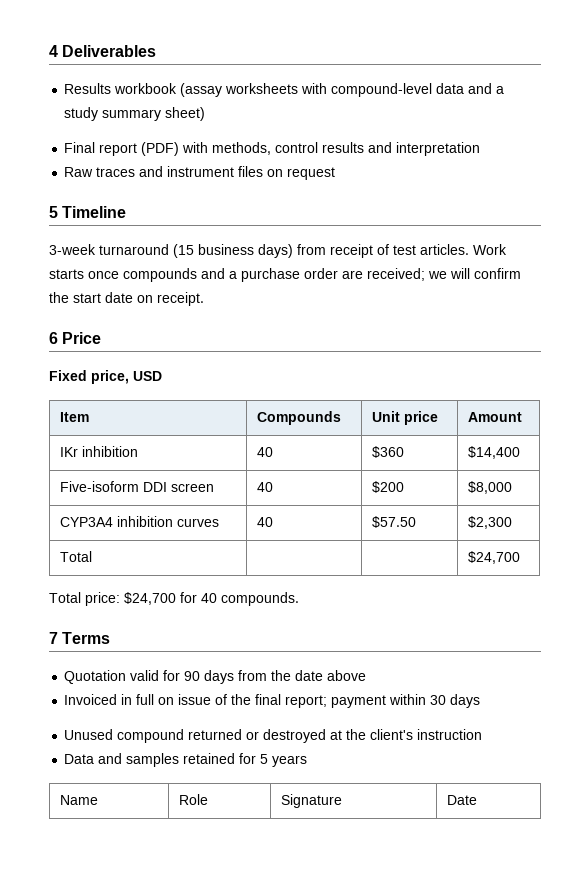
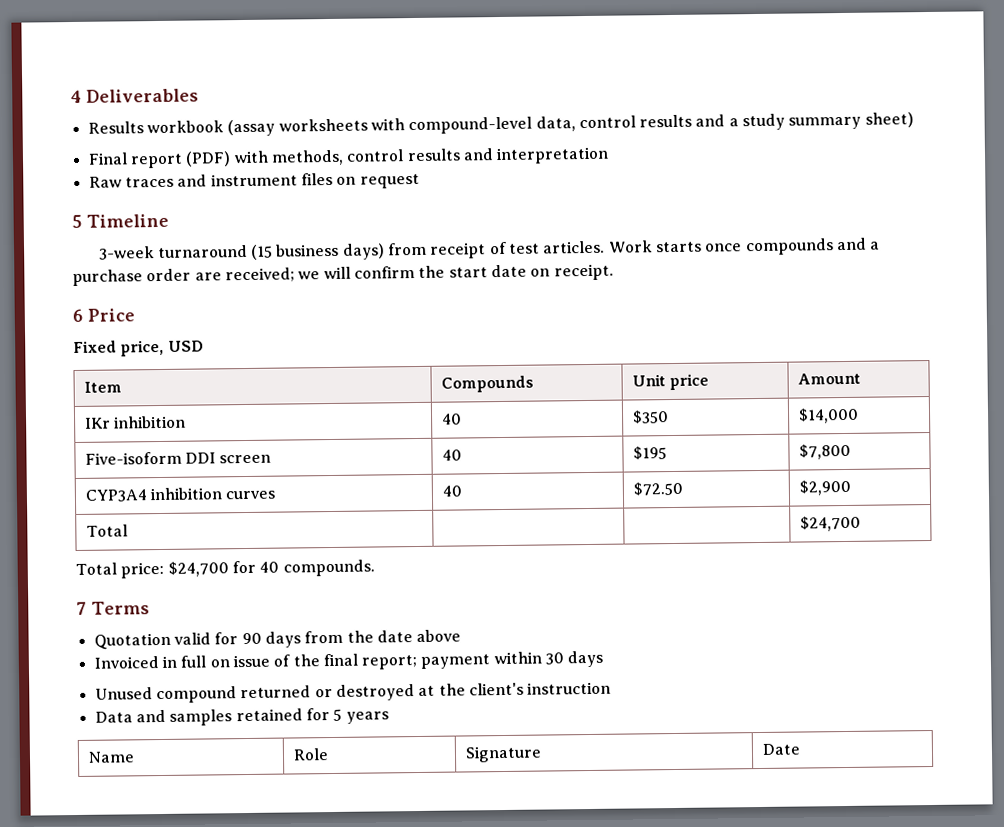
- Results workbook (assay worksheets with compound-level data and a study summary sheet)
+ Results workbook (assay worksheets with compound-level data, control results and a study summary sheet)
- IKr inhibition | 40 | $360 | $14,400
+ IKr inhibition | 40 | $350 | $14,000
- Five-isoform DDI screen | 40 | $200 | $8,000
+ Five-isoform DDI screen | 40 | $195 | $7,800
- CYP3A4 inhibition curves | 40 | $57.50 | $2,300
+ CYP3A4 inhibition curves | 40 | $72.50 | $2,900

